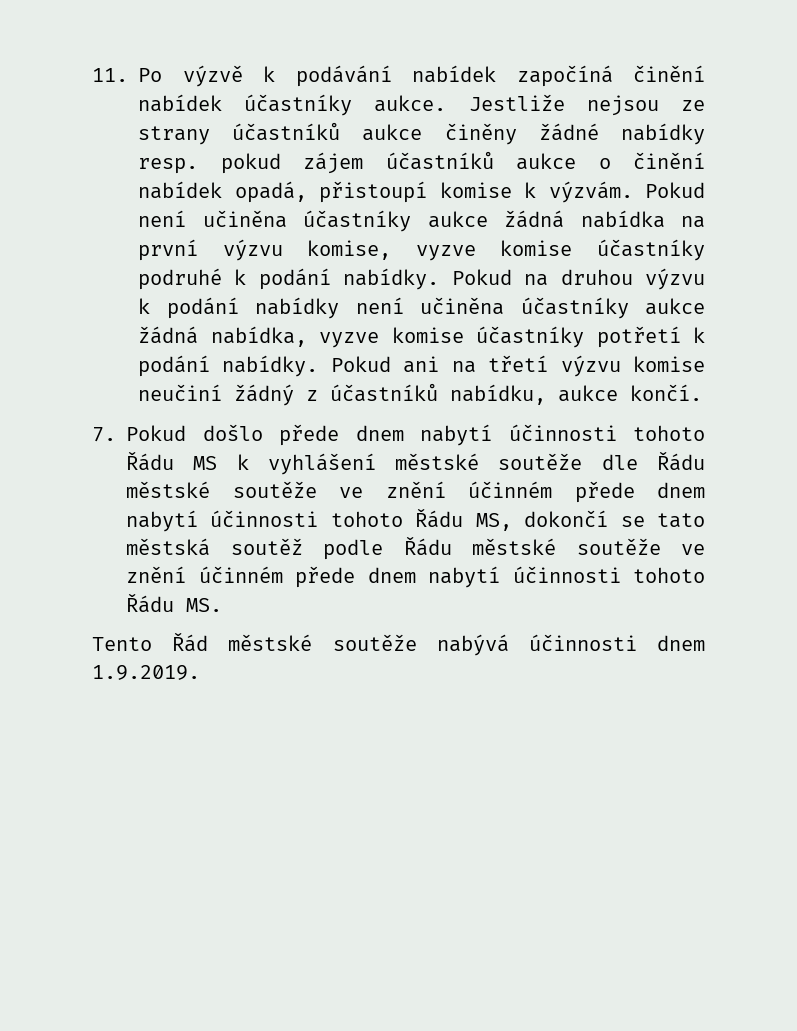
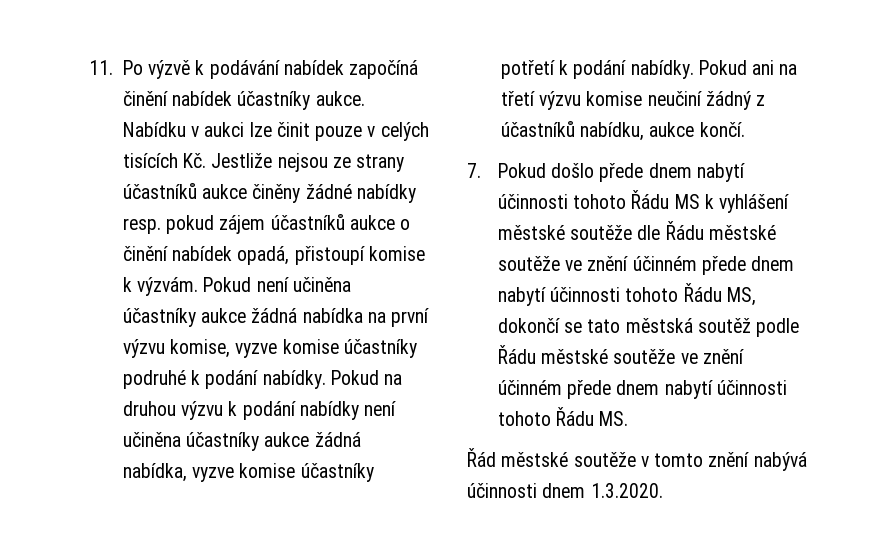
- Jestliže nejsou ze strany účastníků aukce činěny žádné nabídky resp. pokud zájem účastníků aukce o činění nabídek opadá, přistoupí komise k výzvám.
+ Nabídku v aukci lze činit pouze v celých tisících Kč. Jestliže nejsou ze strany účastníků aukce činěny žádné nabídky resp. pokud zájem účastníků aukce o činění nabídek opadá, přistoupí komise k výzvám.
- Tento Řád městské soutěže nabývá účinnosti dnem 1.9.2019.
+ Řád městské soutěže v tomto znění nabývá účinnosti dnem 1.3.2020.

